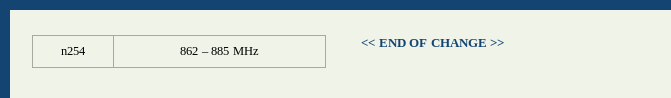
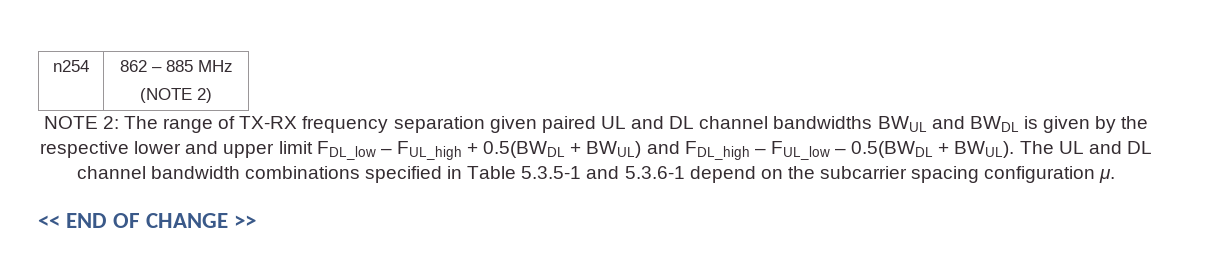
  n254 | 862 – 885 MHz
+ (NOTE 2)
+ NOTE 2: The range of TX-RX frequency separation given paired UL and DL channel bandwidths BWUL and BWDL is given by the respective lower and upper limit FDL_low – FUL_high + 0.5(BWDL + BWUL) and FDL_high – FUL_low – 0.5(BWDL + BWUL). The UL and DL channel bandwidth combinations specified in Table 5.3.5-1 and 5.3.6-1 depend on the subcarrier spacing configuration μ.

